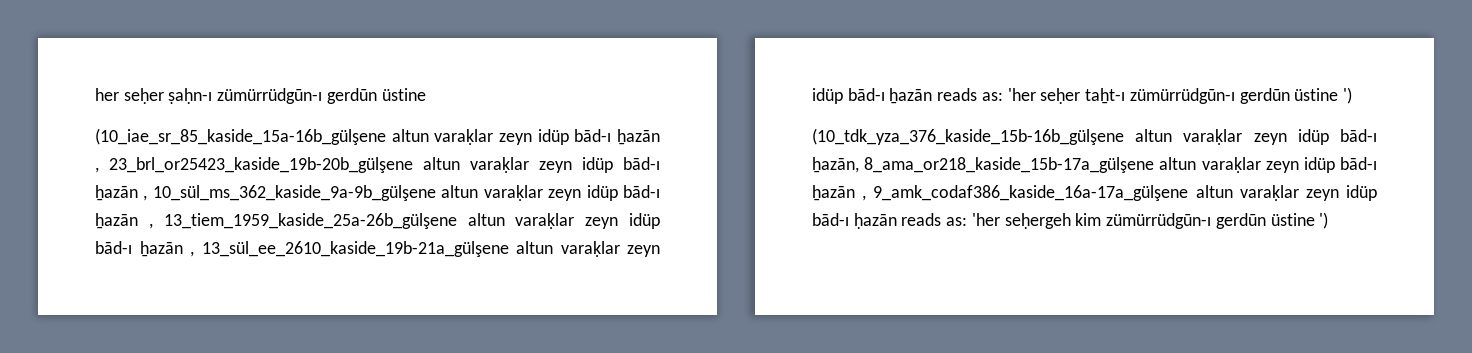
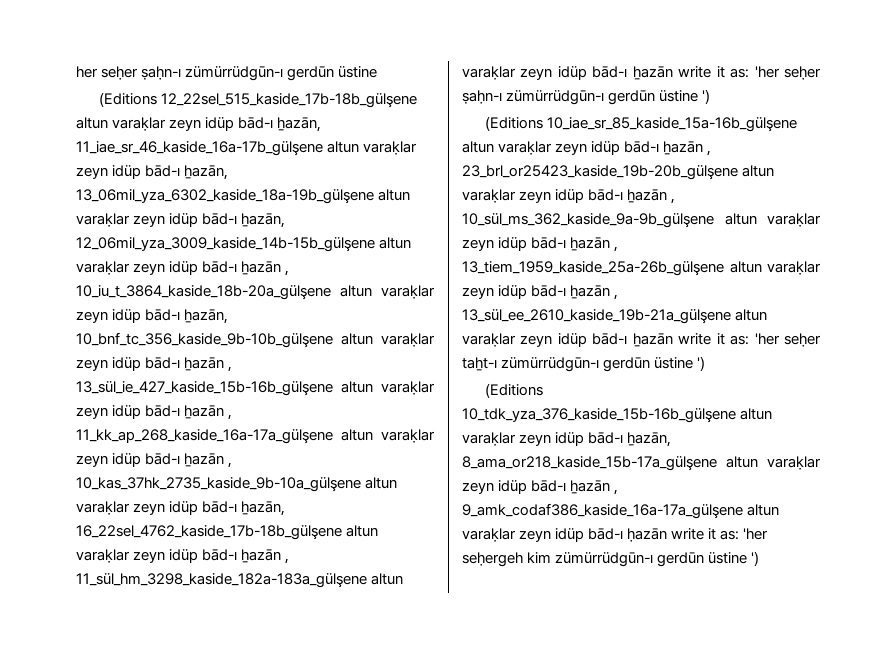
- (10_iae_sr_85_kaside_15a-16b_gülşene altun varaḳlar zeyn idüp bād-ı ẖazān , 23_brl_or25423_kaside_19b-20b_gülşene altun varaḳlar zeyn idüp bād-ı ẖazān , 10_sül_ms_362_kaside_9a-9b_gülşene altun varaḳlar zeyn idüp bād-ı ẖazān , 13_tiem_1959_kaside_25a-26b_gülşene altun varaḳlar zeyn idüp bād-ı ẖazān , 13_sül_ee_2610_kaside_19b-21a_gülşene altun varaḳlar zeyn idüp bād-ı ẖazān reads as: 'her seḥer taẖt-ı zümürrüdgūn-ı gerdūn üstine ')
+ (Editions 12_22sel_515_kaside_17b-18b_gülşene altun varaḳlar zeyn idüp bād-ı ẖazān, 11_iae_sr_46_kaside_16a-17b_gülşene altun varaḳlar zeyn idüp bād-ı ẖazān, 13_06mil_yza_6302_kaside_18a-19b_gülşene altun varaḳlar zeyn idüp bād-ı ẖazān, 12_06mil_yza_3009_kaside_14b-15b_gülşene altun varaḳlar zeyn idüp bād-ı ẖazān , 10_iu_t_3864_kaside_18b-20a_gülşene altun varaḳlar zeyn idüp bād-ı ẖazān, 10_bnf_tc_356_kaside_9b-10b_gülşene altun varaḳlar zeyn idüp bād-ı ẖazān , 13_sül_ie_427_kaside_15b-16b_gülşene altun varaḳlar zeyn idüp bād-ı ẖazān , 11_kk_ap_268_kaside_16a-17a_gülşene altun varaḳlar zeyn idüp bād-ı ẖazān , 10_kas_37hk_2735_kaside_9b-10a_gülşene altun varaḳlar zeyn idüp bād-ı ẖazān, 16_22sel_4762_kaside_17b-18b_gülşene altun varaḳlar zeyn idüp bād-ı ẖazān , 11_sül_hm_3298_kaside_182a-183a_gülşene altun varaḳlar zeyn idüp bād-ı ẖazān write it as: 'her seḥer ṣaḥn-ı zümürrüdgūn-ı gerdūn üstine ')
+ (Editions 10_iae_sr_85_kaside_15a-16b_gülşene altun varaḳlar zeyn idüp bād-ı ẖazān , 23_brl_or25423_kaside_19b-20b_gülşene altun varaḳlar zeyn idüp bād-ı ẖazān , 10_sül_ms_362_kaside_9a-9b_gülşene altun varaḳlar zeyn idüp bād-ı ẖazān , 13_tiem_1959_kaside_25a-26b_gülşene altun varaḳlar zeyn idüp bād-ı ẖazān , 13_sül_ee_2610_kaside_19b-21a_gülşene altun varaḳlar zeyn idüp bād-ı ẖazān write it as: 'her seḥer taẖt-ı zümürrüdgūn-ı gerdūn üstine ')
- (10_tdk_yza_376_kaside_15b-16b_gülşene altun varaḳlar zeyn idüp bād-ı ẖazān, 8_ama_or218_kaside_15b-17a_gülşene altun varaḳlar zeyn idüp bād-ı ẖazān , 9_amk_codaf386_kaside_16a-17a_gülşene altun varaḳlar zeyn idüp bād-ı ḥazān reads as: 'her seḥergeh kim zümürrüdgūn-ı gerdūn üstine ')
+ (Editions 10_tdk_yza_376_kaside_15b-16b_gülşene altun varaḳlar zeyn idüp bād-ı ẖazān, 8_ama_or218_kaside_15b-17a_gülşene altun varaḳlar zeyn idüp bād-ı ẖazān , 9_amk_codaf386_kaside_16a-17a_gülşene altun varaḳlar zeyn idüp bād-ı ḥazān write it as: 'her seḥergeh kim zümürrüdgūn-ı gerdūn üstine ')

